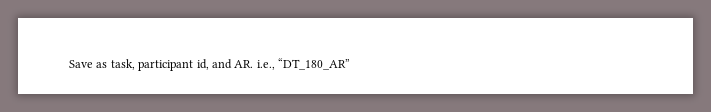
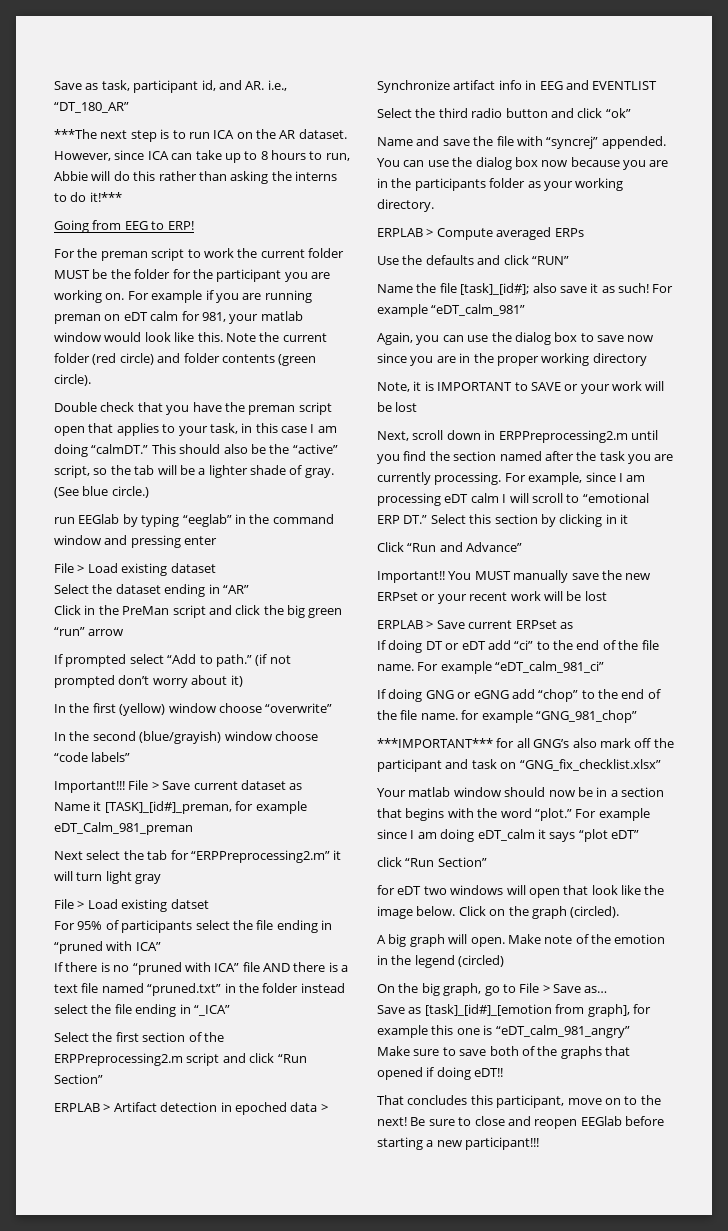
+ ***The next step is to run ICA on the AR dataset. However, since ICA can take up to 8 hours to run, Abbie will do this rather than asking the interns to do it!***
+ Going from EEG to ERP!
+ For the preman script to work the current folder MUST be the folder for the participant you are working on. For example if you are running preman on eDT calm for 981, your matlab window would look like this. Note the current folder (red circle) and folder contents (green circle).
+ Double check that you have the preman script open that applies to your task, in this case I am doing “calmDT.” This should also be the “active” script, so the tab will be a lighter shade of gray. (See blue circle.)
+ run EEGlab by typing “eeglab” in the command window and pressing enter
+ File > Load existing dataset
+ Select the dataset ending in “AR”
+ Click in the PreMan script and click the big green “run” arrow
+ If prompted select “Add to path.” (if not prompted don’t worry about it)
+ In the first (yellow) window choose “overwrite”
+ In the second (blue/grayish) window choose “code labels”
+ Important!!! File > Save current dataset as
+ Name it [TASK]_[id#]_preman, for example eDT_Calm_981_preman
+ Next select the tab for “ERPPreprocessing2.m” it will turn light gray
+ File > Load existing datset
+ For 95% of participants select the file ending in “pruned with ICA”
+ If there is no “pruned with ICA” file AND there is a text file named “pruned.txt” in the folder instead select the file ending in “_ICA”
+ Select the first section of the ERPPreprocessing2.m script and click “Run Section”
+ ERPLAB > Artifact detection in epoched data > Synchronize artifact info in EEG and EVENTLIST
+ Select the third radio button and click “ok”
+ Name and save the file with “syncrej” appended. You can use the dialog box now because you are in the participants folder as your working directory.
+ ERPLAB > Compute averaged ERPs
+ Use the defaults and click “RUN”
+ Name the file [task]_[id#]; also save it as such! For example “eDT_calm_981”
+ Again, you can use the dialog box to save now since you are in the proper working directory
+ Note, it is IMPORTANT to SAVE or your work will be lost
+ Next, scroll down in ERPPreprocessing2.m until you find the section named after the task you are currently processing. For example, since I am processing eDT calm I will scroll to “emotional ERP DT.” Select this section by clicking in it
+ Click “Run and Advance”
+ Important!! You MUST manually save the new ERPset or your recent work will be lost
+ ERPLAB > Save current ERPset as
+ If doing DT or eDT add “ci” to the end of the file name. For example “eDT_calm_981_ci”
+ If doing GNG or eGNG add “chop” to the end of the file name. for example “GNG_981_chop”
+ ***IMPORTANT*** for all GNG’s also mark off the participant and task on “GNG_fix_checklist.xlsx”
+ Your matlab window should now be in a section that begins with the word “plot.” For example since I am doing eDT_calm it says “plot eDT”
+ click “Run Section”
+ for eDT two windows will open that look like the image below. Click on the graph (circled).
+ A big graph will open. Make note of the emotion in the legend (circled)
+ On the big graph, go to File > Save as…
+ Save as [task]_[id#]_[emotion from graph], for example this one is “eDT_calm_981_angry”
+ Make sure to save both of the graphs that opened if doing eDT!!
+ That concludes this participant, move on to the next! Be sure to close and reopen EEGlab before starting a new participant!!!

